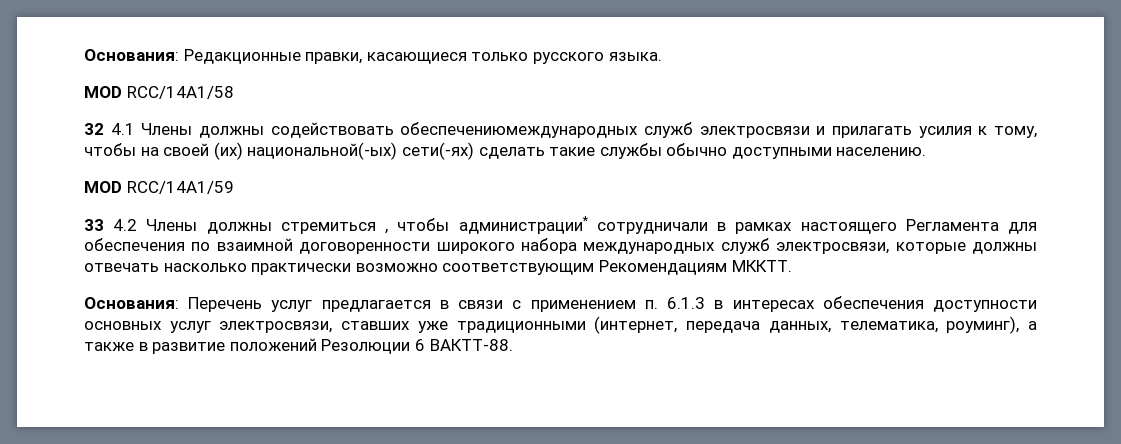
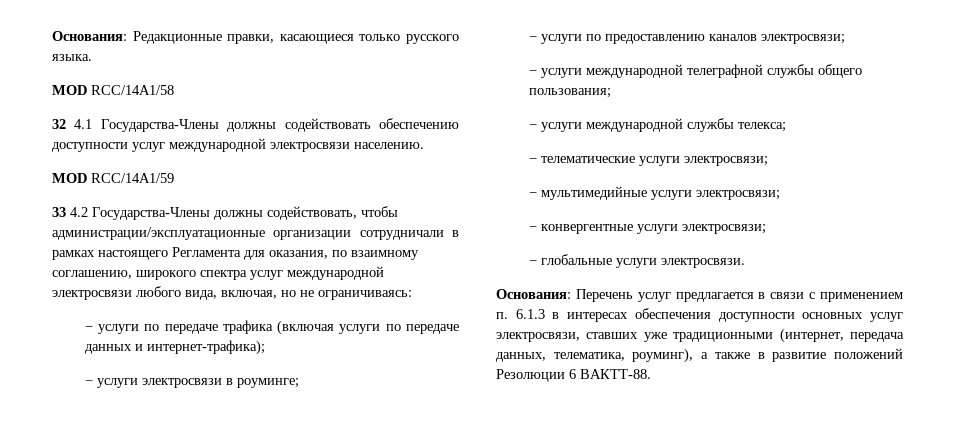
- 32 4.1 Члены должны содействовать обеспечениюмеждународных служб электросвязи и прилагать усилия к тому, чтобы на своей (их) национальной(-ых) сети(-ях) сделать такие службы обычно доступными населению.
+ 32 4.1 Государства-Члены должны содействовать обеспечению доступности услуг международной электросвязи населению.
- 33 4.2 Члены должны стремиться , чтобы администрации* сотрудничали в рамках настоящего Регламента для обеспечения по взаимной договоренности широкого набора международных служб электросвязи, которые должны отвечать насколько практически возможно соответствующим Рекомендациям МККТТ.
+ 33 4.2 Государства-Члены должны содействовать, чтобы администрации/эксплуатационные организации сотрудничали в рамках настоящего Регламента для оказания, по взаимному соглашению, широкого спектра услуг международной электросвязи любого вида, включая, но не ограничиваясь:
+ − услуги по передаче трафика (включая услуги по передаче данных и интернет-трафика);
+ − услуги электросвязи в роуминге;
+ − услуги по предоставлению каналов электросвязи;
+ − услуги международной телеграфной службы общего пользования;
+ − услуги международной службы телекса;
+ − телематические услуги электросвязи;
+ − мультимедийные услуги электросвязи;
+ − конвергентные услуги электросвязи;
+ − глобальные услуги электросвязи.

